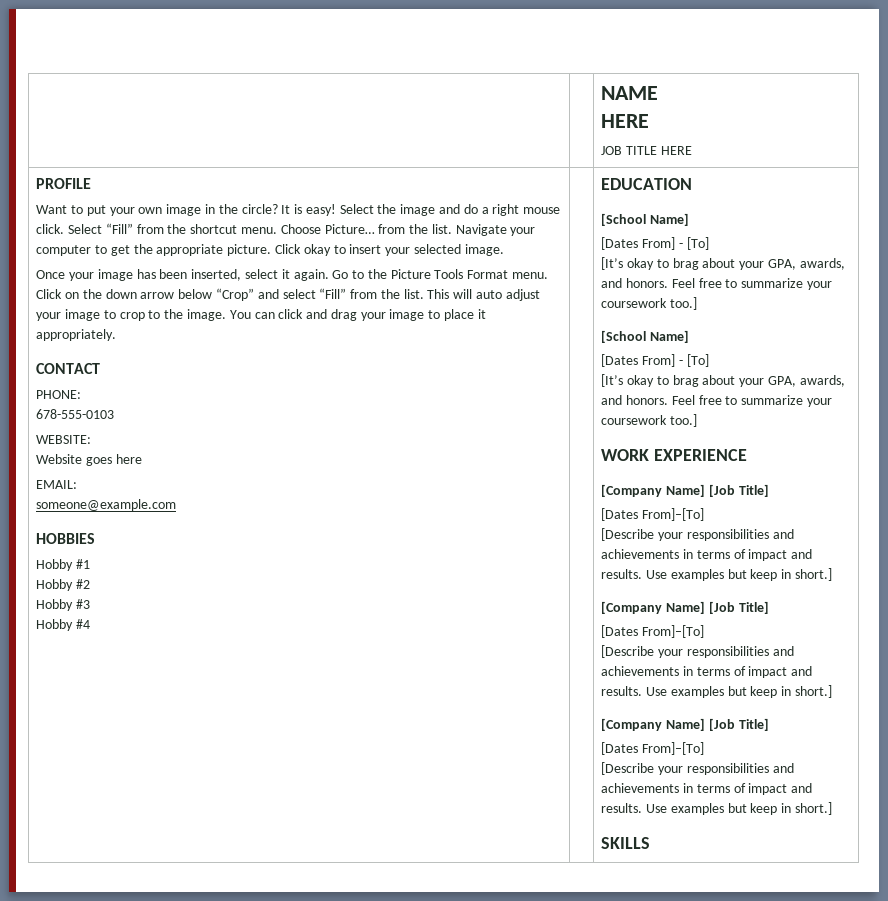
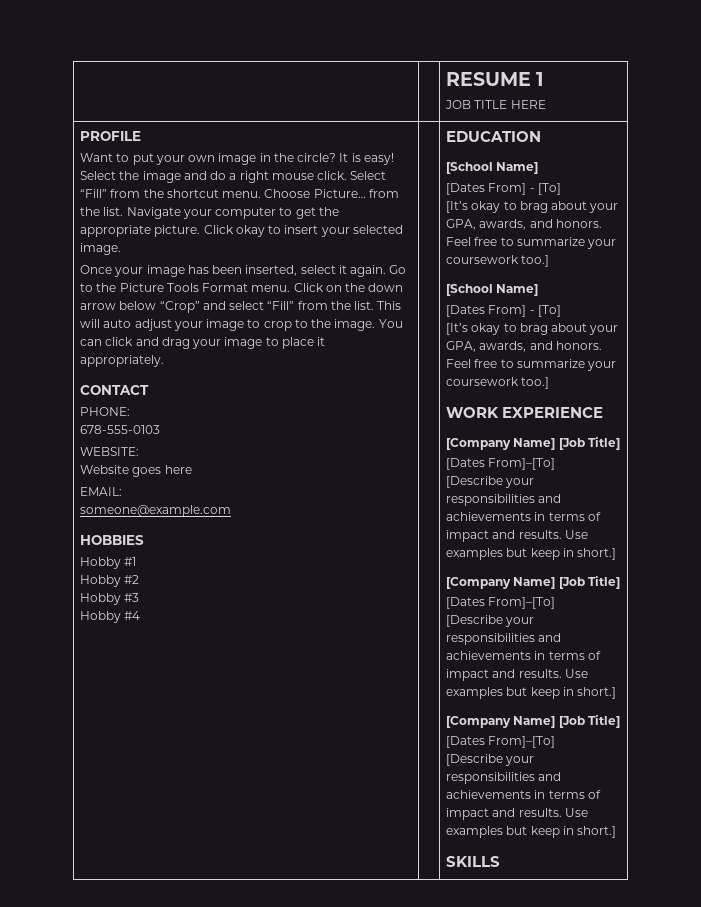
- | | NAME
- HERE
+ | | RESUME 1

